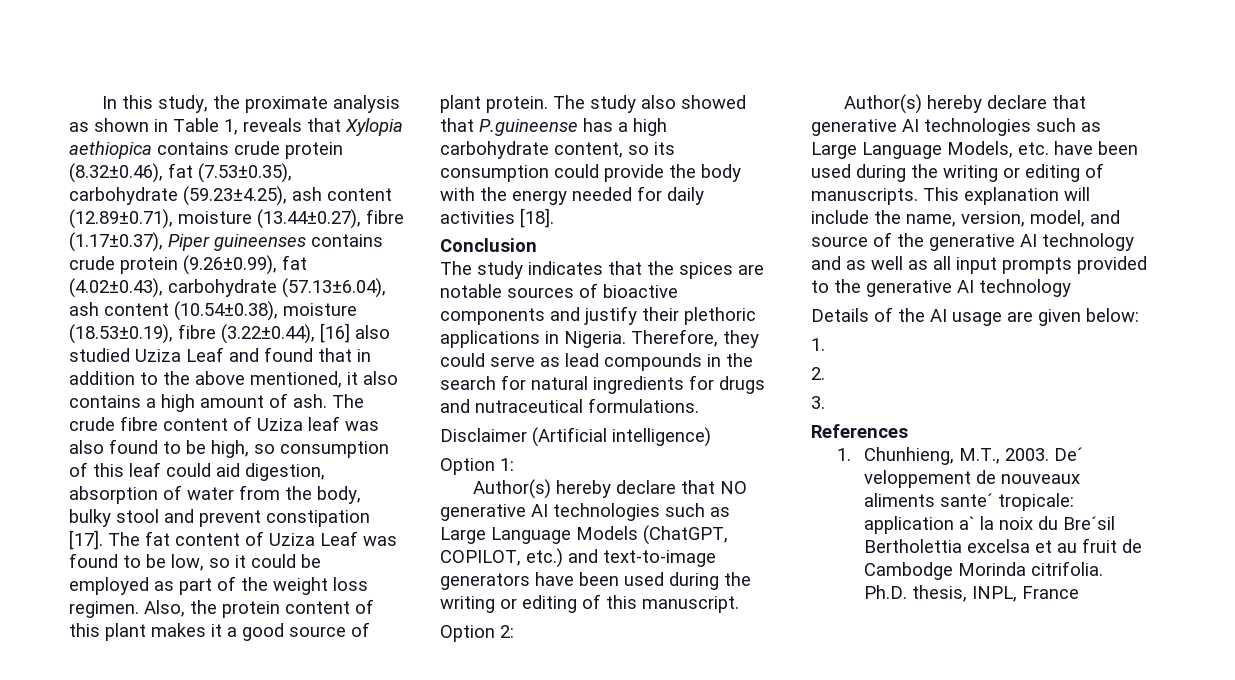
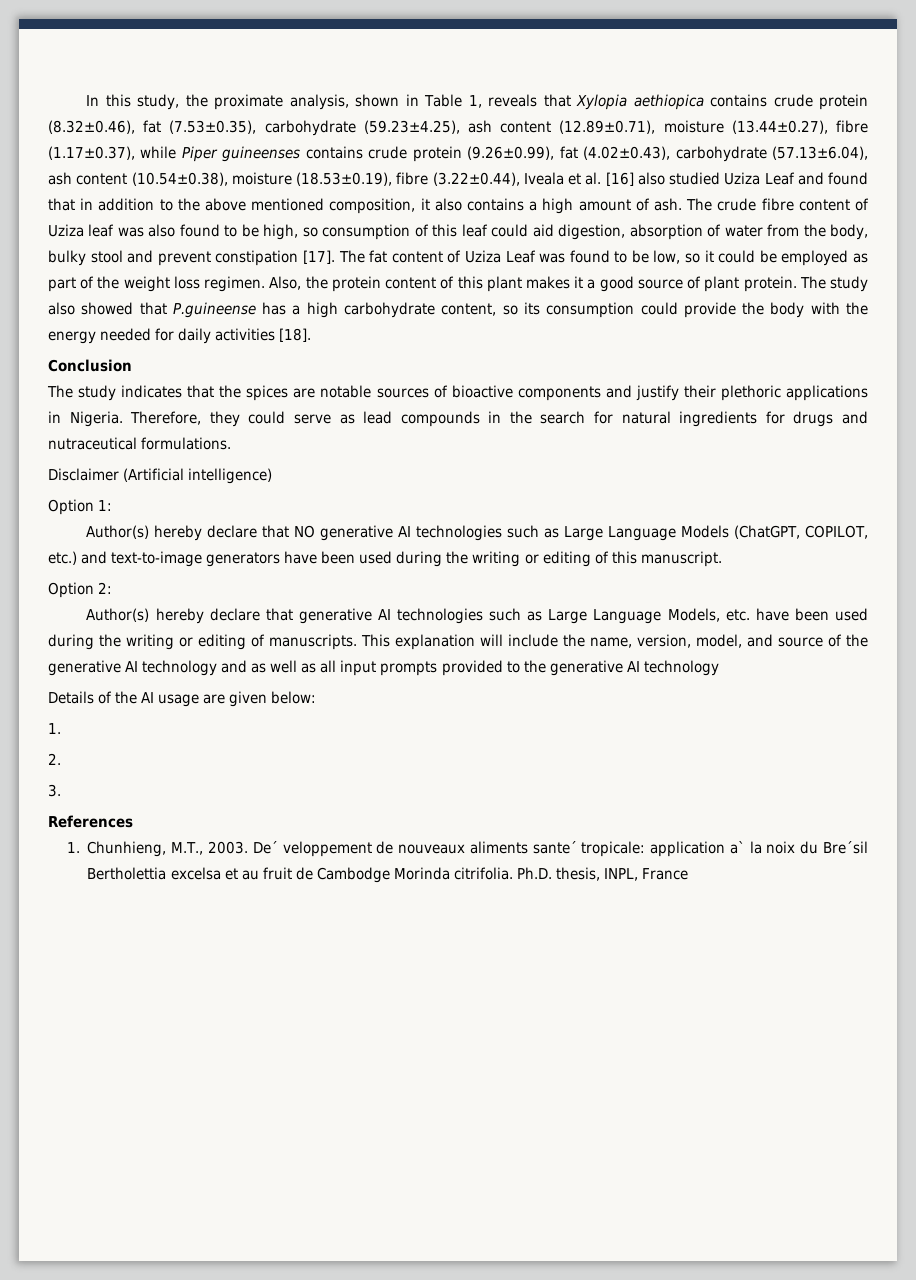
- In this study, the proximate analysis as shown in Table 1, reveals that Xylopia aethiopica contains crude protein (8.32±0.46), fat (7.53±0.35), carbohydrate (59.23±4.25), ash content (12.89±0.71), moisture (13.44±0.27), fibre (1.17±0.37), Piper guineenses contains crude protein (9.26±0.99), fat (4.02±0.43), carbohydrate (57.13±6.04), ash content (10.54±0.38), moisture (18.53±0.19), fibre (3.22±0.44), [16] also studied Uziza Leaf and found that in addition to the above mentioned, it also contains a high amount of ash.
+ In this study, the proximate analysis, shown in Table 1, reveals that Xylopia aethiopica contains crude protein (8.32±0.46), fat (7.53±0.35), carbohydrate (59.23±4.25), ash content (12.89±0.71), moisture (13.44±0.27), fibre (1.17±0.37), while Piper guineenses contains crude protein (9.26±0.99), fat (4.02±0.43), carbohydrate (57.13±6.04), ash content (10.54±0.38), moisture (18.53±0.19), fibre (3.22±0.44), Iveala et al. [16] also studied Uziza Leaf and found that in addition to the above mentioned composition, it also contains a high amount of ash.

